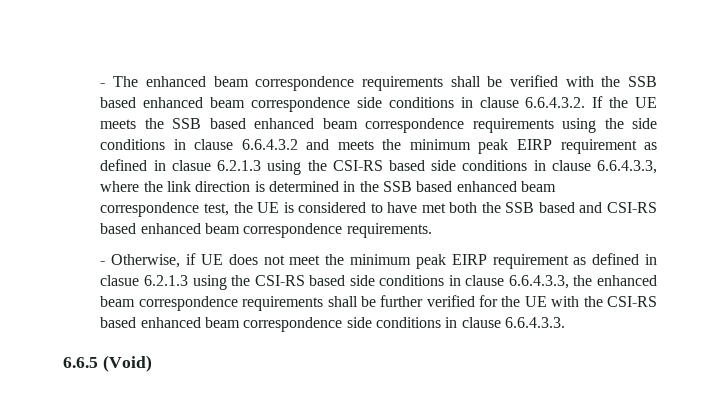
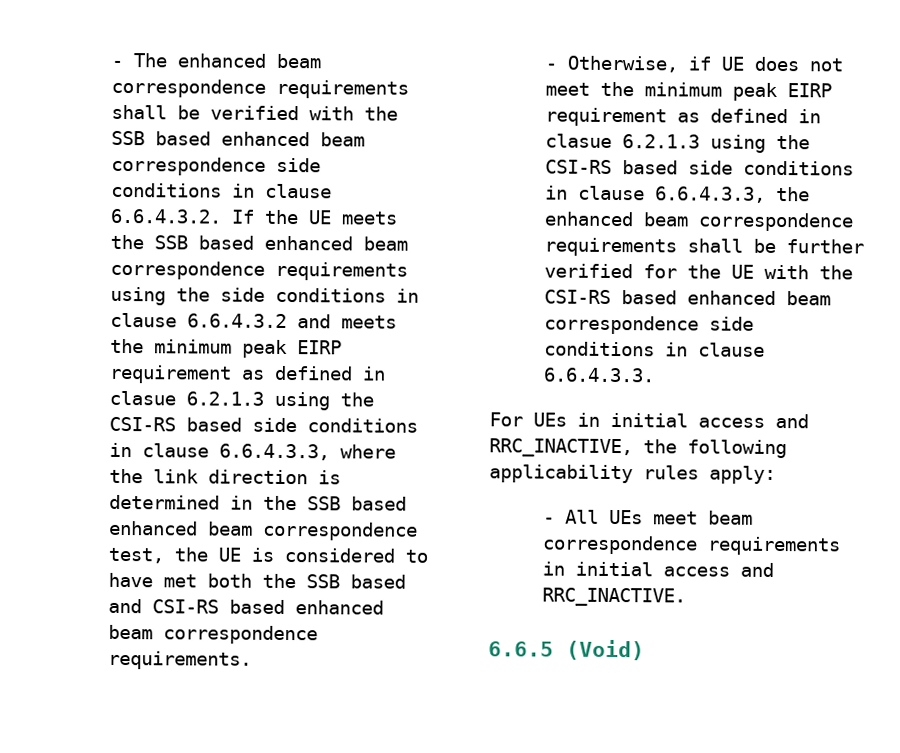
+ For UEs in initial access and RRC_INACTIVE, the following applicability rules apply:
+ - All UEs meet beam correspondence requirements in initial access and RRC_INACTIVE.

